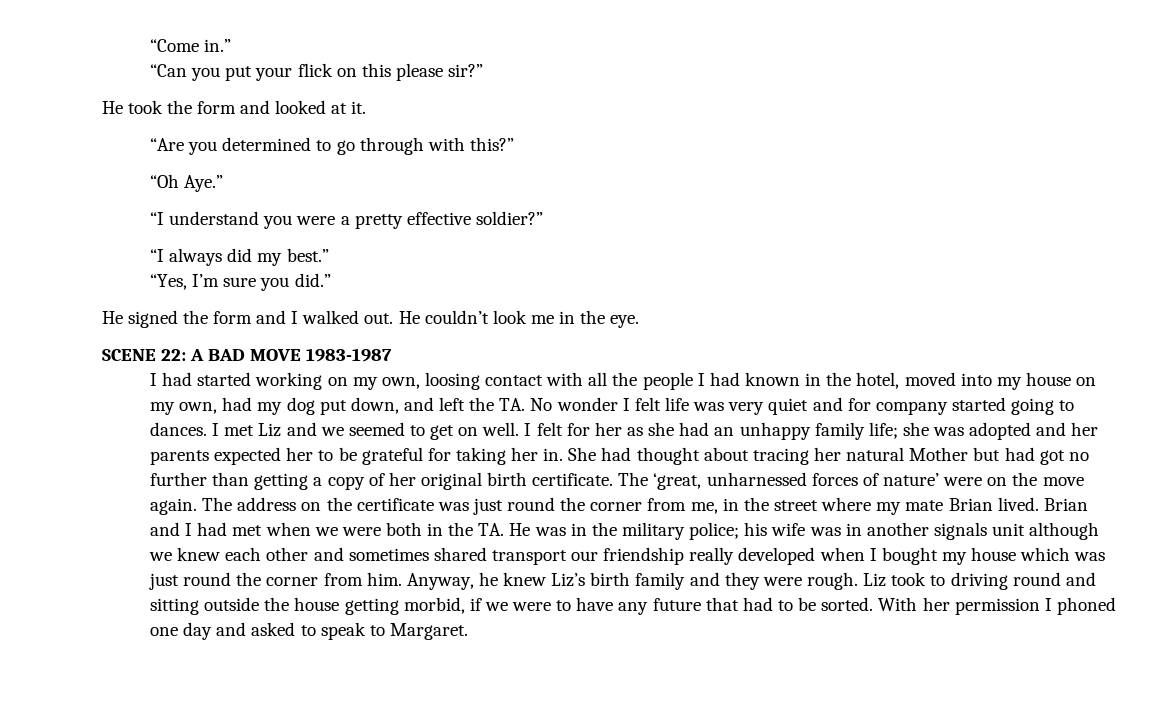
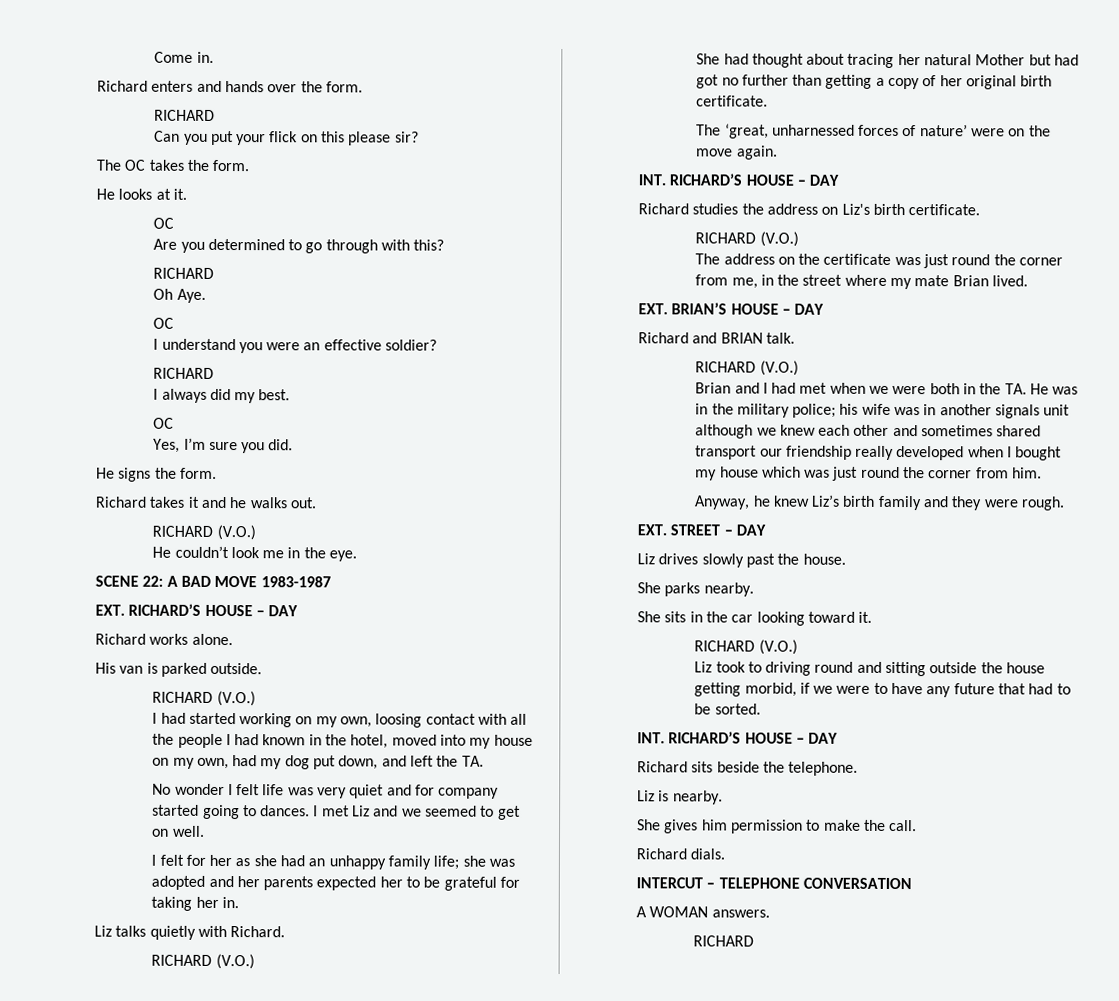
- “Come in.”
- “Can you put your flick on this please sir?”
- He took the form and looked at it.
- “Are you determined to go through with this?”
- “Oh Aye.”
- “I understand you were a pretty effective soldier?”
- “I always did my best.”
- “Yes, I’m sure you did.”
- He signed the form and I walked out. He couldn’t look me in the eye.
+ Come in.
+ Richard enters and hands over the form.
+ RICHARD
+ Can you put your flick on this please sir?
+ The OC takes the form.
+ He looks at it.
+ OC
+ Are you determined to go through with this?
+ RICHARD
+ Oh Aye.
+ OC
+ I understand you were an effective soldier?
+ RICHARD
+ I always did my best.
+ OC
+ Yes, I’m sure you did.
+ He signs the form.
+ Richard takes it and he walks out.
+ RICHARD (V.O.)
+ He couldn’t look me in the eye.
+ EXT. RICHARD’S HOUSE – DAY
+ Richard works alone.
+ His van is parked outside.
+ RICHARD (V.O.)
- I had started working on my own, loosing contact with all the people I had known in the hotel, moved into my house on my own, had my dog put down, and left the TA. No wonder I felt life was very quiet and for company started going to dances.
+ I had started working on my own, loosing contact with all the people I had known in the hotel, moved into my house on my own, had my dog put down, and left the TA.
+ No wonder I felt life was very quiet and for company started going to dances.
- I met Liz and we seemed to get on well. I felt for her as she had an unhappy family life;
+ I met Liz and we seemed to get on well.
+ I felt for her as she had an unhappy family life;
- she was adopted and her parents expected her to be grateful for taking her in. She had thought about tracing her natural Mother but had got no further than getting a copy of her original birth certificate. The ‘great, unharnessed forces of nature’ were on the move again. The address on the certificate was just round the corner from me, in the street where my mate Brian lived. Brian and I had met when we were both in the TA. He was in the military police;
+ she was adopted and her parents expected her to be grateful for taking her in.
+ Liz talks quietly with Richard.
+ RICHARD (V.O.)
+ She had thought about tracing her natural Mother but had got no further than getting a copy of her original birth certificate.
+ The ‘great, unharnessed forces of nature’ were on the move again.
+ INT. RICHARD’S HOUSE – DAY
+ Richard studies the address on Liz's birth certificate.
+ RICHARD (V.O.)
+ The address on the certificate was just round the corner from me, in the street where my mate Brian lived.
+ EXT. BRIAN’S HOUSE – DAY
+ Richard and BRIAN talk.
+ RICHARD (V.O.)
+ Brian and I had met when we were both in the TA. He was in the military police;
- his wife was in another signals unit although we knew each other and sometimes shared transport our friendship really developed when I bought my house which was just round the corner from him. Anyway, he knew Liz’s birth family and they were rough. Liz took to driving round and sitting outside the house getting morbid, if we were to have any future that had to be sorted. With her permission I phoned one day and asked to speak to Margaret.
+ his wife was in another signals unit although we knew each other and sometimes shared transport our friendship really developed when I bought my house which was just round the corner from him.
+ Anyway, he knew Liz’s birth family and they were rough.
+ EXT. STREET – DAY
+ Liz drives slowly past the house.
+ She parks nearby.
+ She sits in the car looking toward it.
+ RICHARD (V.O.)
+ Liz took to driving round and sitting outside the house getting morbid, if we were to have any future that had to be sorted.
+ INT. RICHARD’S HOUSE – DAY
+ Richard sits beside the telephone.
+ Liz is nearby.
+ She gives him permission to make the call.
+ Richard dials.
+ INTERCUT – TELEPHONE CONVERSATION
+ A WOMAN answers.
+ RICHARD

